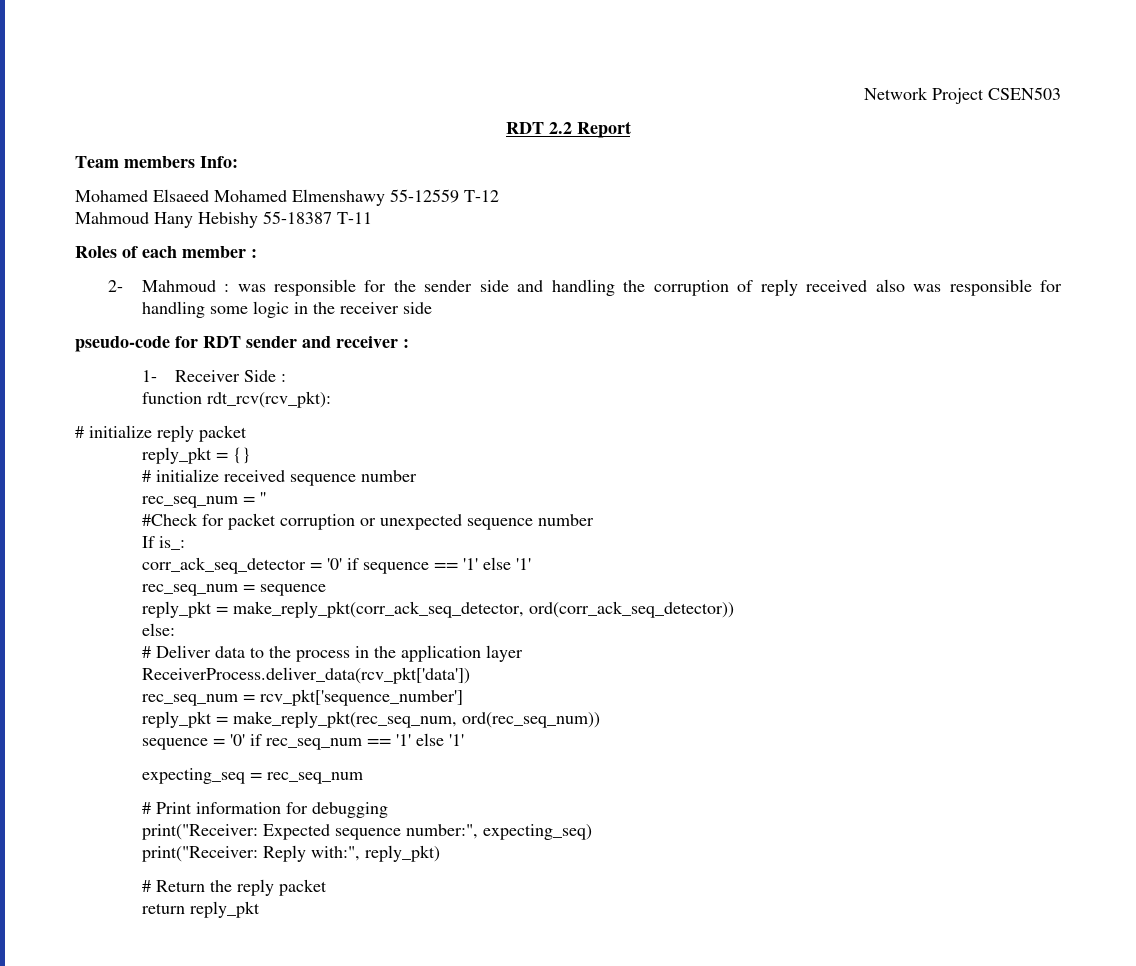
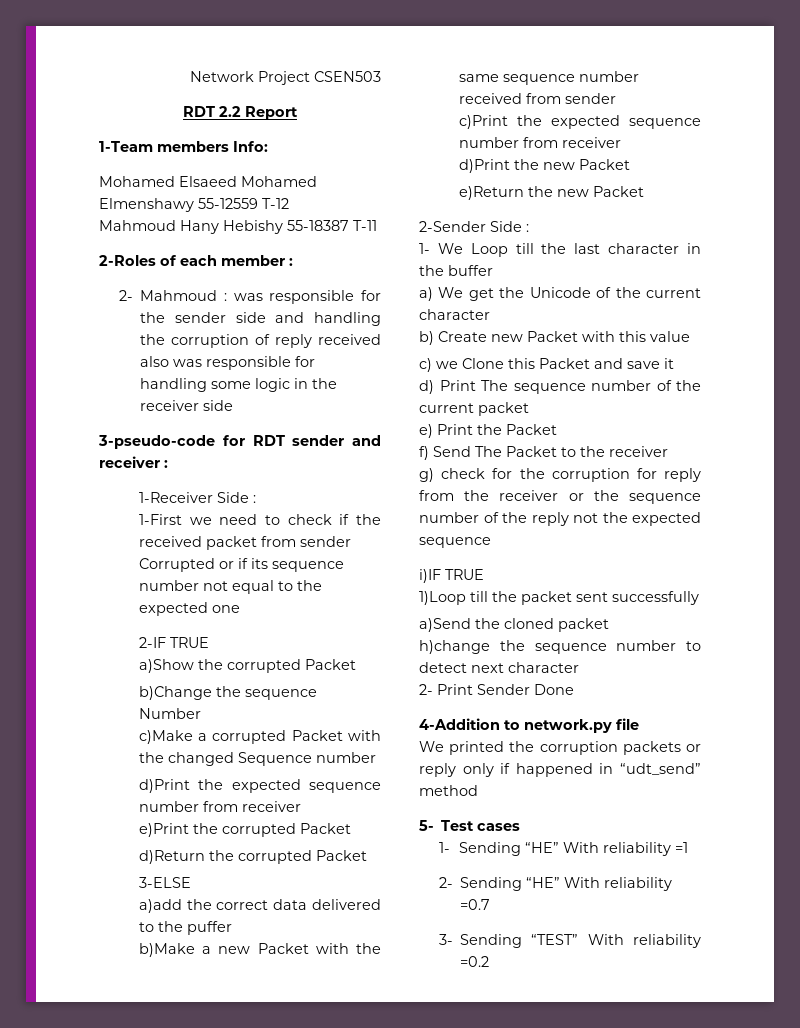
- Team members Info:
+ 1-Team members Info:
- Roles of each member :
+ 2-Roles of each member :
- pseudo-code for RDT sender and receiver :
+ 3-pseudo-code for RDT sender and receiver :
- 1- Receiver Side :
- function rdt_rcv(rcv_pkt):
- # initialize reply packet
- reply_pkt = {}
- # initialize received sequence number
- rec_seq_num = ''
- #Check for packet corruption or unexpected sequence number
- If is_:
- corr_ack_seq_detector = '0' if sequence == '1' else '1'
- rec_seq_num = sequence
- reply_pkt = make_reply_pkt(corr_ack_seq_detector, ord(corr_ack_seq_detector))
- else:
- # Deliver data to the process in the application layer
- ReceiverProcess.deliver_data(rcv_pkt['data'])
- rec_seq_num = rcv_pkt['sequence_number']
- reply_pkt = make_reply_pkt(rec_seq_num, ord(rec_seq_num))
- sequence = '0' if rec_seq_num == '1' else '1'
- expecting_seq = rec_seq_num
- # Print information for debugging
- print("Receiver: Expected sequence number:", expecting_seq)
- print("Receiver: Reply with:", reply_pkt)
- # Return the reply packet
- return reply_pkt
+ 1-Receiver Side :
+ 1-First we need to check if the received packet from sender Corrupted or if its sequence number not equal to the expected one
+ 2-IF TRUE
+ a)Show the corrupted Packet
+ b)Change the sequence Number
+ c)Make a corrupted Packet with the changed Sequence number
+ d)Print the expected sequence number from receiver
+ e)Print the corrupted Packet
+ d)Return the corrupted Packet
+ 3-ELSE
+ a)add the correct data delivered to the puffer
+ b)Make a new Packet with the same sequence number received from sender
+ c)Print the expected sequence number from receiver
+ d)Print the new Packet
+ e)Return the new Packet
+ 2-Sender Side :
+ 1- We Loop till the last character in the buffer
+ a) We get the Unicode of the current character
+ b) Create new Packet with this value
+ c) we Clone this Packet and save it
+ d) Print The sequence number of the current packet
+ e) Print the Packet
+ f) Send The Packet to the receiver
+ g) check for the corruption for reply from the receiver or the sequence number of the reply not the expected sequence
+ i)IF TRUE
+ 1)Loop till the packet sent successfully
+ a)Send the cloned packet
+ h)change the sequence number to detect next character
+ 2- Print Sender Done
+ 4-Addition to network.py file
+ We printed the corruption packets or reply only if happened in “udt_send” method
+ 5- Test cases
+ 1- Sending “HE” With reliability =1
+ 2- Sending “HE” With reliability =0.7
+ 3- Sending “TEST” With reliability =0.2

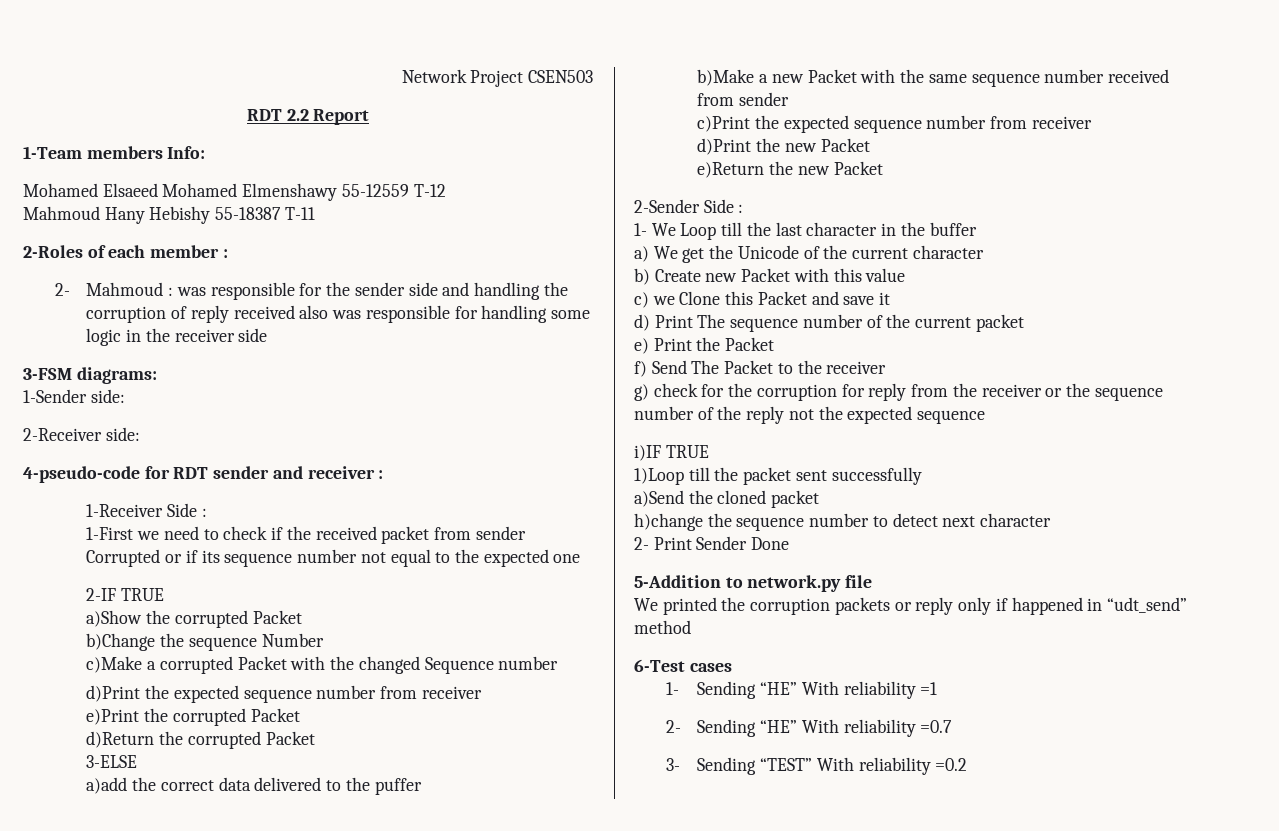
- 3-pseudo-code for RDT sender and receiver :
+ 3-FSM diagrams:
+ 1-Sender side:
+ 2-Receiver side:
+ 4-pseudo-code for RDT sender and receiver :
- 4-Addition to network.py file
+ 5-Addition to network.py file
- 5- Test cases
+ 6-Test cases

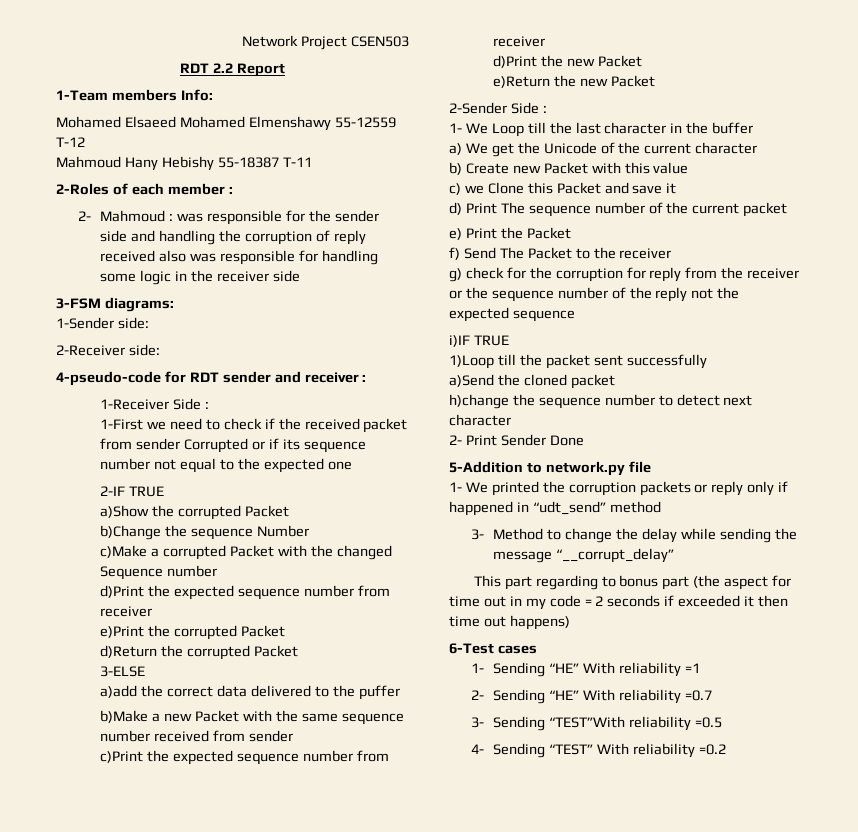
- We printed the corruption packets or reply only if happened in “udt_send” method
+ 1- We printed the corruption packets or reply only if happened in “udt_send” method
+ 3- Method to change the delay while sending the message “__corrupt_delay”
+ This part regarding to bonus part (the aspect for time out in my code = 2 seconds if exceeded it then time out happens)
- 3- Sending “TEST” With reliability =0.2
+ 3- Sending “TEST”With reliability =0.5
+ 4- Sending “TEST” With reliability =0.2

